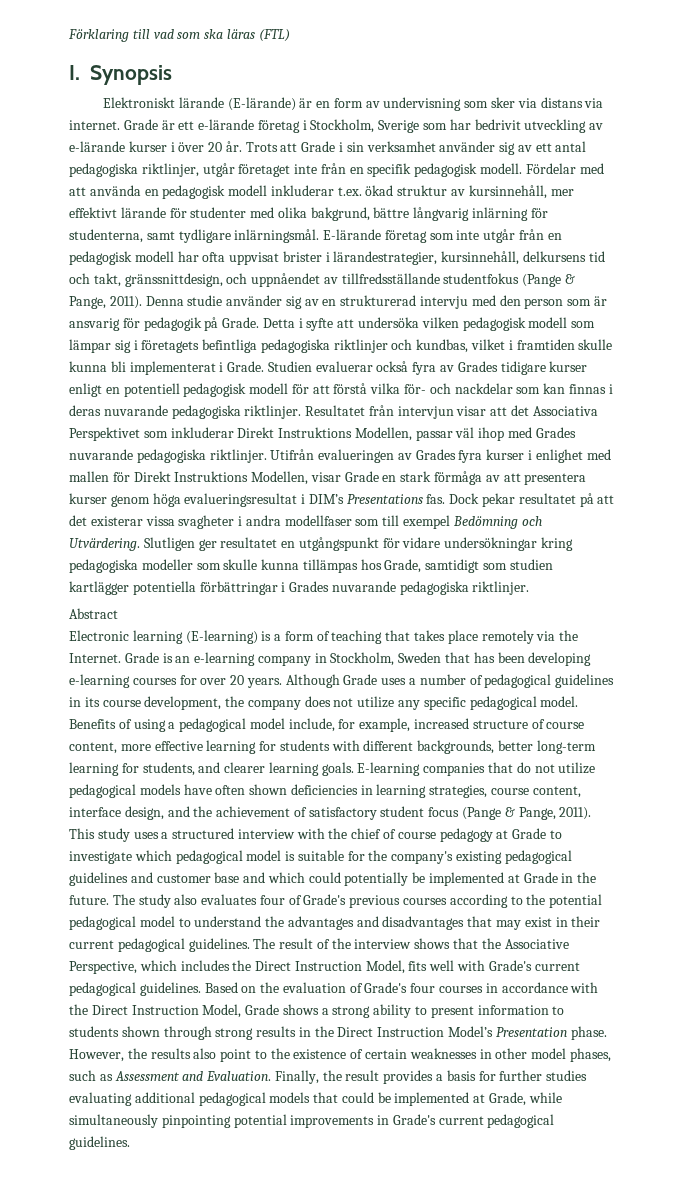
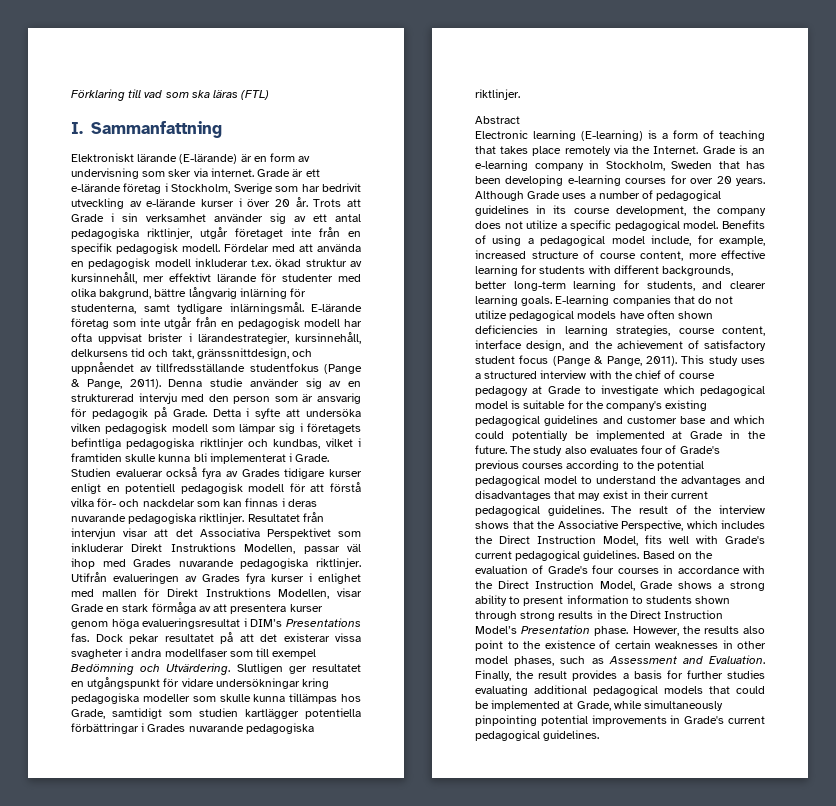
- I. Synopsis
+ I. Sammanfattning
- Elektroniskt lärande (E-lärande) är en form av undervisning som sker via distans via internet.
+ Elektroniskt lärande (E-lärande) är en form av undervisning som sker via internet.
- Although Grade uses a number of pedagogical guidelines in its course development, the company does not utilize any specific pedagogical model.
+ Although Grade uses a number of pedagogical guidelines in its course development, the company does not utilize a specific pedagogical model.

